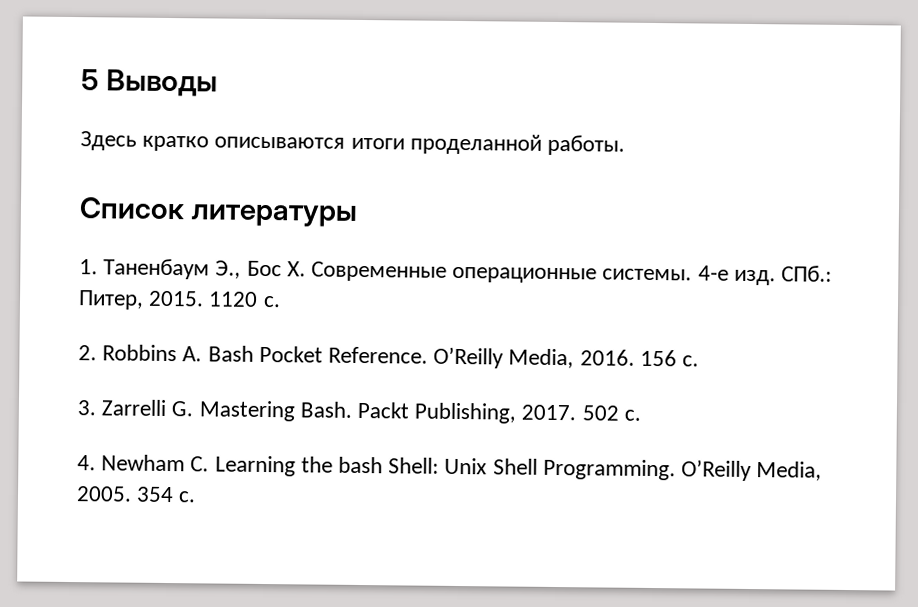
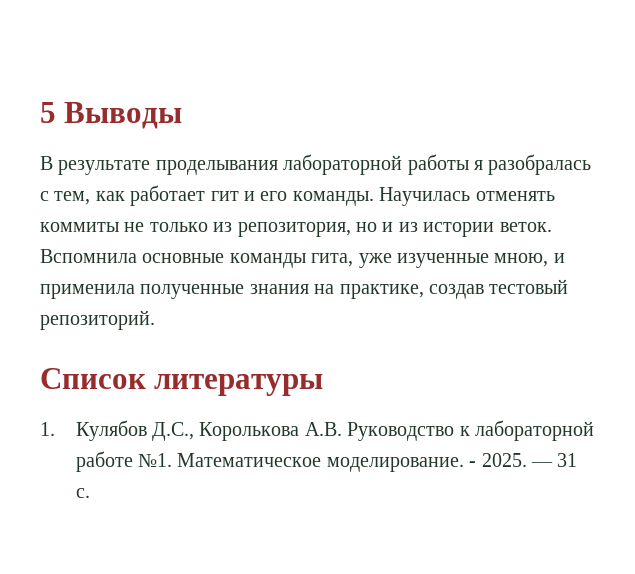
- Здесь кратко описываются итоги проделанной работы.
+ В результате проделывания лабораторной работы я разобралась с тем, как работает гит и его команды. Научилась отменять коммиты не только из репозитория, но и из истории веток. Вспомнила основные команды гита, уже изученные мною, и применила полученные знания на практике, создав тестовый репозиторий.
  Список литературы
- 1. Таненбаум Э., Бос Х. Современные операционные системы. 4-е изд. СПб.: Питер, 2015. 1120 с.
- 2. Robbins A. Bash Pocket Reference. O’Reilly Media, 2016. 156 с.
- 3. Zarrelli G. Mastering Bash. Packt Publishing, 2017. 502 с.
- 4. Newham C. Learning the bash Shell: Unix Shell Programming. O’Reilly Media, 2005. 354 с.
+ 1. Кулябов Д.С., Королькова А.В. Руководство к лабораторной работе №1. Математическое моделирование. - 2025. — 31 с.

